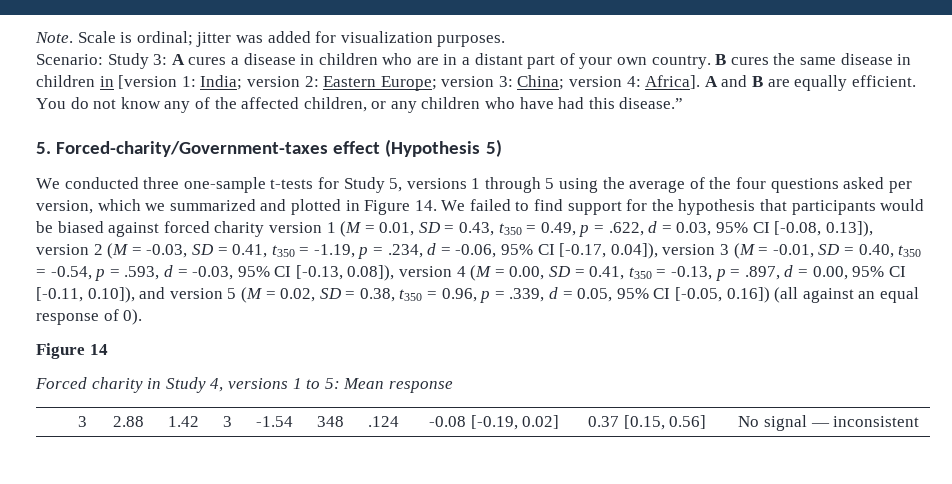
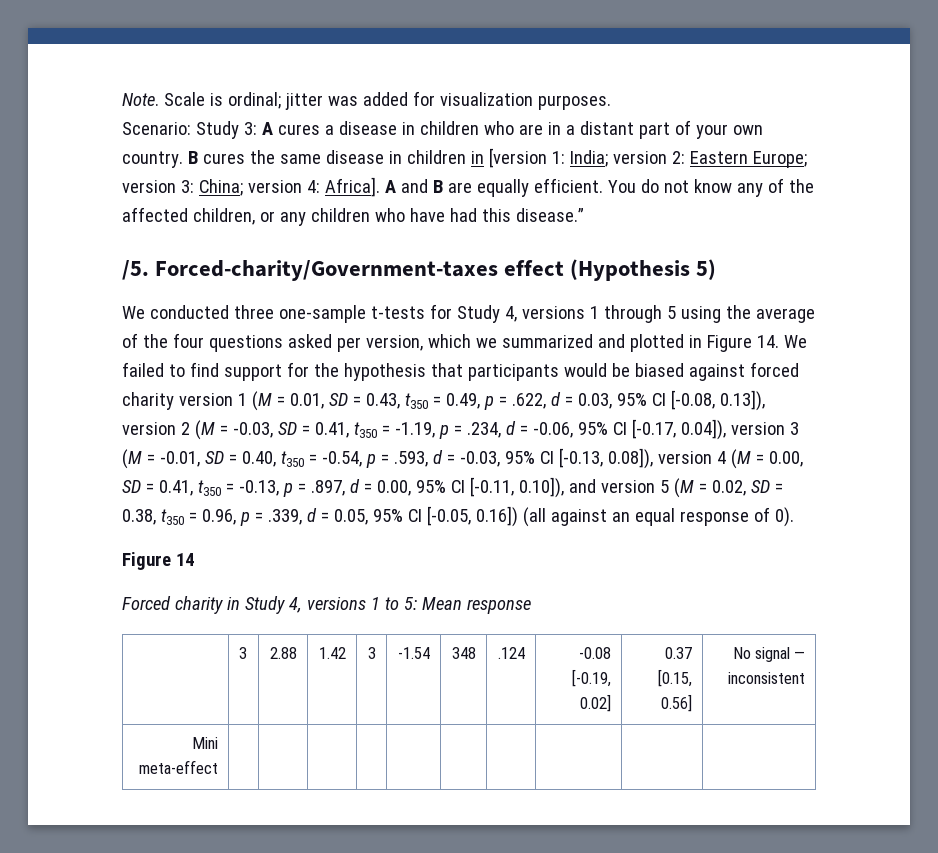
- 5. Forced-charity/Government-taxes effect (Hypothesis 5)
+ /5. Forced-charity/Government-taxes effect (Hypothesis 5)
- We conducted three one-sample t-tests for Study 5, versions 1 through 5 using the average of the four questions asked per version, which we summarized and plotted in Figure 14. We failed to find support for the hypothesis that participants would be biased against forced charity version 1 (M = 0.01, SD = 0.43, t350 = 0.49, p = .622, d = 0.03, 95% CI [-0.08, 0.13]), version 2 (M = -0.03, SD = 0.41, t350 = -1.19, p = .234, d = -0.06, 95% CI [-0.17, 0.04]), version 3 (M = -0.01, SD = 0.40, t350 = -0.54, p = .593, d = -0.03, 95% CI [-0.13, 0.08]), version 4 (M = 0.00, SD = 0.41, t350 = -0.13, p = .897, d = 0.00, 95% CI [-0.11, 0.10]), and version 5 (M = 0.02, SD = 0.38, t350 = 0.96, p = .339, d = 0.05, 95% CI [-0.05, 0.16]) (all against an equal response of 0).
+ We conducted three one-sample t-tests for Study 4, versions 1 through 5 using the average of the four questions asked per version, which we summarized and plotted in Figure 14. We failed to find support for the hypothesis that participants would be biased against forced charity version 1 (M = 0.01, SD = 0.43, t350 = 0.49, p = .622, d = 0.03, 95% CI [-0.08, 0.13]), version 2 (M = -0.03, SD = 0.41, t350 = -1.19, p = .234, d = -0.06, 95% CI [-0.17, 0.04]), version 3 (M = -0.01, SD = 0.40, t350 = -0.54, p = .593, d = -0.03, 95% CI [-0.13, 0.08]), version 4 (M = 0.00, SD = 0.41, t350 = -0.13, p = .897, d = 0.00, 95% CI [-0.11, 0.10]), and version 5 (M = 0.02, SD = 0.38, t350 = 0.96, p = .339, d = 0.05, 95% CI [-0.05, 0.16]) (all against an equal response of 0).
+ Mini meta-effect | | | | | | | | | |

